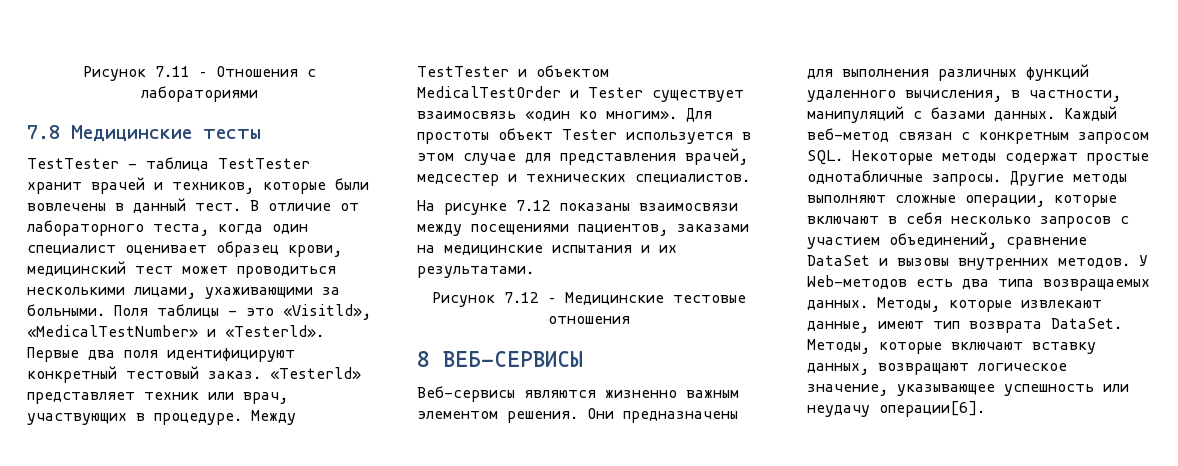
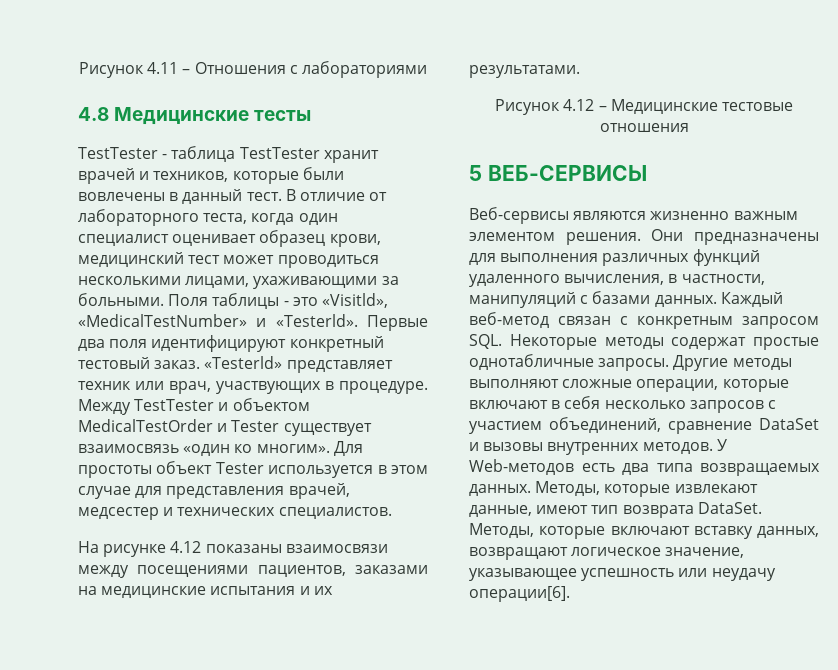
- Рисунок 7.11 – Отношения с лабораториями
+ Рисунок 4.11 – Отношения с лабораториями
- 7.8 Медицинские тесты
+ 4.8 Медицинские тесты
- На рисунке 7.12 показаны взаимосвязи между посещениями пациентов, заказами на медицинские испытания и их результатами.
+ На рисунке 4.12 показаны взаимосвязи между посещениями пациентов, заказами на медицинские испытания и их результатами.
- Рисунок 7.12 – Медицинские тестовые отношения
+ Рисунок 4.12 – Медицинские тестовые отношения
- 8 ВЕБ-СЕРВИСЫ
+ 5 ВЕБ-СЕРВИСЫ

